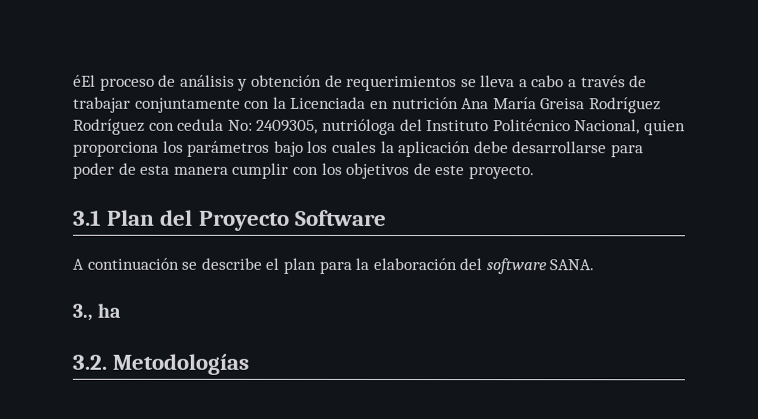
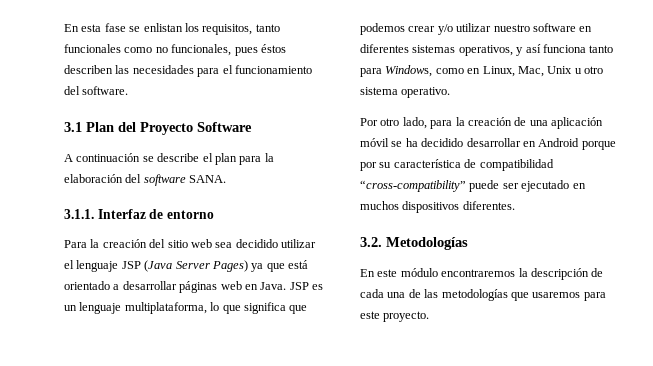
- éEl proceso de análisis y obtención de requerimientos se lleva a cabo a través de trabajar conjuntamente con la Licenciada en nutrición Ana María Greisa Rodríguez Rodríguez con cedula No: 2409305, nutrióloga del Instituto Politécnico Nacional, quien proporciona los parámetros bajo los cuales la aplicación debe desarrollarse para poder de esta manera cumplir con los objetivos de este proyecto.
+ En esta fase se enlistan los requisitos, tanto funcionales como no funcionales, pues éstos describen las necesidades para el funcionamiento del software.
- 3., ha
+ 3.1.1. Interfaz de entorno
+ Para la creación del sitio web sea decidido utilizar el lenguaje JSP (Java Server Pages) ya que está orientado a desarrollar páginas web en Java. JSP es un lenguaje multiplataforma, lo que significa que podemos crear y/o utilizar nuestro software en diferentes sistemas operativos, y así funciona tanto para Windows, como en Linux, Mac, Unix u otro sistema operativo.
+ Por otro lado, para la creación de una aplicación móvil se ha decidido desarrollar en Android porque por su característica de compatibilidad “cross-compatibility” puede ser ejecutado en muchos dispositivos diferentes.
  3.2. Metodologías
+ En este módulo encontraremos la descripción de cada una de las metodologías que usaremos para este proyecto.

